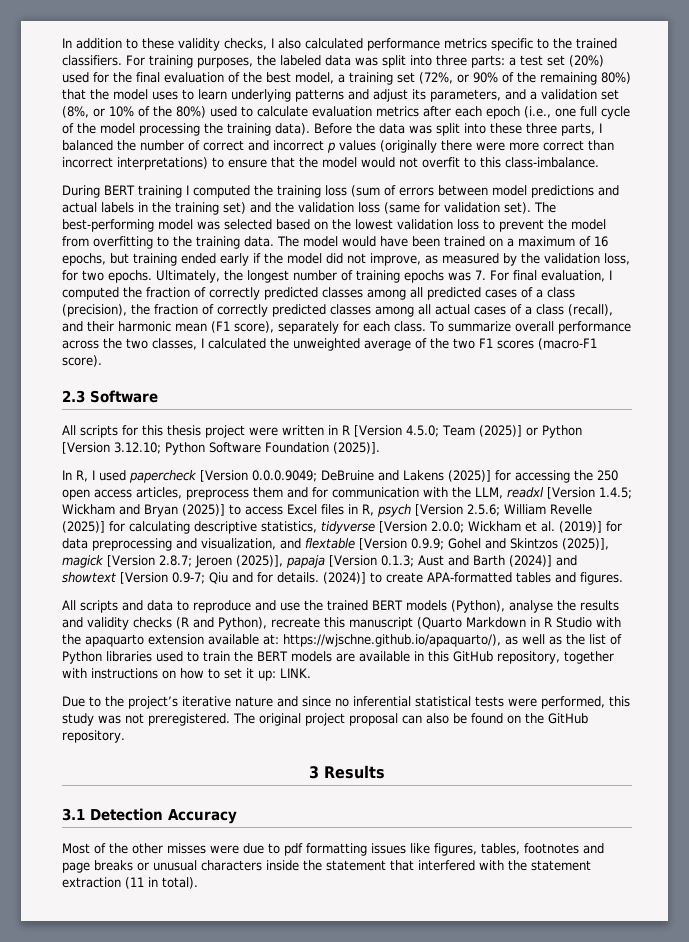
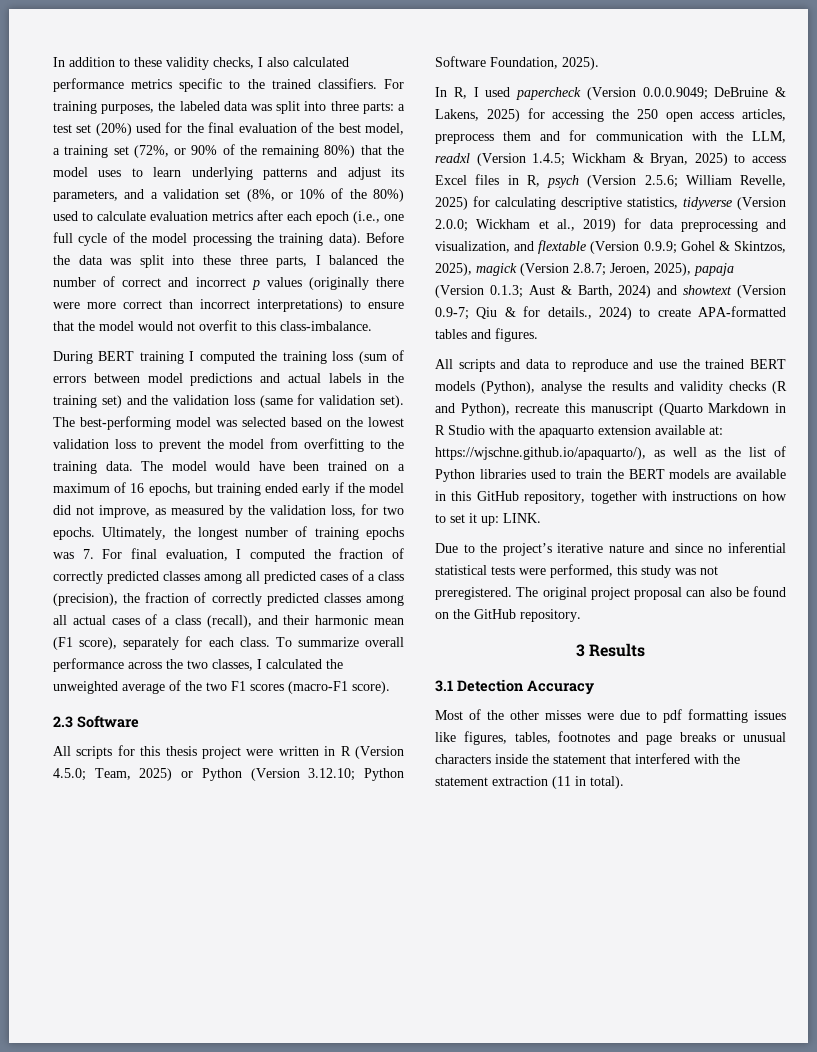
- All scripts for this thesis project were written in R [Version 4.5.0; Team (2025)] or Python [Version 3.12.10; Python Software Foundation (2025)].
+ All scripts for this thesis project were written in R (Version 4.5.0; Team, 2025) or Python (Version 3.12.10; Python Software Foundation, 2025).
- In R, I used papercheck [Version 0.0.0.9049;
+ In R, I used papercheck (Version 0.0.0.9049;
- DeBruine and Lakens (2025)] for accessing the 250 open access articles, preprocess them and for communication with the LLM, readxl [Version 1.4.5;
+ DeBruine & Lakens, 2025) for accessing the 250 open access articles, preprocess them and for communication with the LLM, readxl (Version 1.4.5;
- Wickham and Bryan (2025)] to access Excel files in R, psych [Version 2.5.6;
+ Wickham & Bryan, 2025) to access Excel files in R, psych (Version 2.5.6;
- William Revelle (2025)] for calculating descriptive statistics, tidyverse [Version 2.0.0;
+ William Revelle, 2025) for calculating descriptive statistics, tidyverse (Version 2.0.0;
- Wickham et al. (2019)] for data preprocessing and visualization, and flextable [Version 0.9.9;
+ Wickham et al., 2019) for data preprocessing and visualization, and flextable (Version 0.9.9;
- Gohel and Skintzos (2025)], magick [Version 2.8.7; Jeroen (2025)], papaja [Version 0.1.3; Aust and Barth (2024)] and showtext [Version 0.9-7;
+ Gohel & Skintzos, 2025), magick (Version 2.8.7; Jeroen, 2025), papaja (Version 0.1.3; Aust & Barth, 2024) and showtext (Version 0.9-7;
- Qiu and for details. (2024)] to create APA-formatted tables and figures.
+ Qiu & for details., 2024) to create APA-formatted tables and figures.

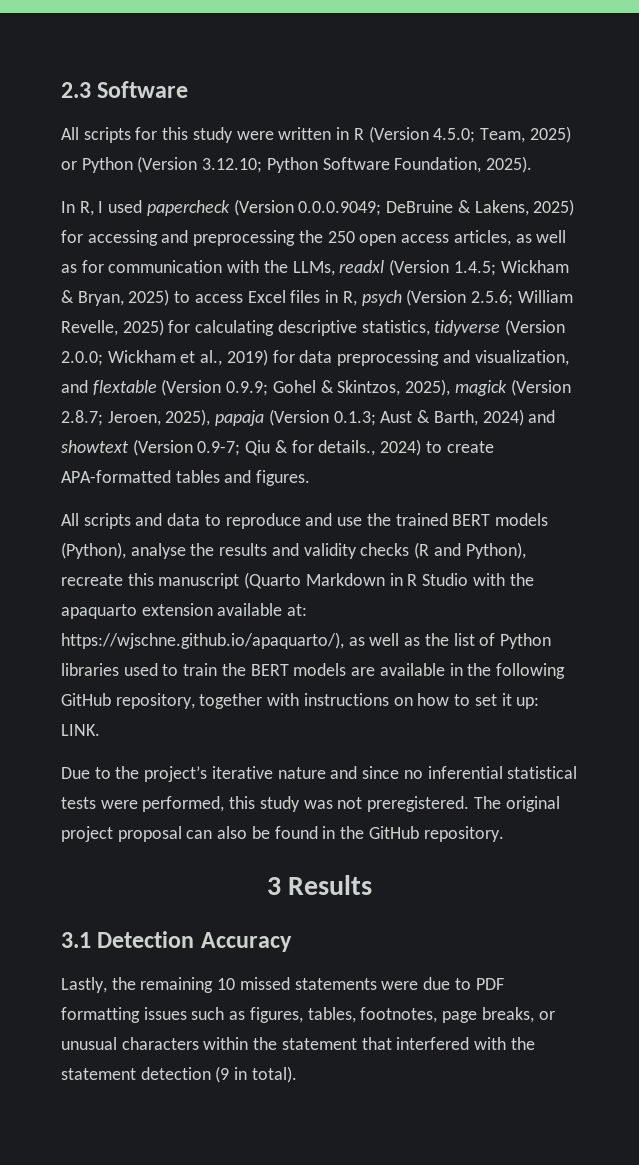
- In addition to these validity checks, I also calculated performance metrics specific to the trained classifiers. For training purposes, the labeled data was split into three parts: a test set (20%) used for the final evaluation of the best model, a training set (72%, or 90% of the remaining 80%) that the model uses to learn underlying patterns and adjust its parameters, and a validation set (8%, or 10% of the 80%) used to calculate evaluation metrics after each epoch (i.e., one full cycle of the model processing the training data). Before the data was split into these three parts, I balanced the number of correct and incorrect p values (originally there were more correct than incorrect interpretations) to ensure that the model would not overfit to this class-imbalance.
- During BERT training I computed the training loss (sum of errors between model predictions and actual labels in the training set) and the validation loss (same for validation set). The best-performing model was selected based on the lowest validation loss to prevent the model from overfitting to the training data. The model would have been trained on a maximum of 16 epochs, but training ended early if the model did not improve, as measured by the validation loss, for two epochs. Ultimately, the longest number of training epochs was 7. For final evaluation, I computed the fraction of correctly predicted classes among all predicted cases of a class (precision), the fraction of correctly predicted classes among all actual cases of a class (recall), and their harmonic mean (F1 score), separately for each class. To summarize overall performance across the two classes, I calculated the unweighted average of the two F1 scores (macro-F1 score).
- All scripts for this thesis project were written in R (Version 4.5.0; Team, 2025) or Python (Version 3.12.10; Python Software Foundation, 2025).
+ All scripts for this study were written in R (Version 4.5.0; Team, 2025) or Python (Version 3.12.10; Python Software Foundation, 2025).
- DeBruine & Lakens, 2025) for accessing the 250 open access articles, preprocess them and for communication with the LLM, readxl (Version 1.4.5;
+ DeBruine & Lakens, 2025) for accessing and preprocessing the 250 open access articles, as well as for communication with the LLMs, readxl (Version 1.4.5;
- https://wjschne.github.io/apaquarto/), as well as the list of Python libraries used to train the BERT models are available in this GitHub repository, together with instructions on how to set it up:
+ https://wjschne.github.io/apaquarto/), as well as the list of Python libraries used to train the BERT models are available in the following GitHub repository, together with instructions on how to set it up:
- The original project proposal can also be found on the GitHub repository.
+ The original project proposal can also be found in the GitHub repository.
- Most of the other misses were due to pdf formatting issues like figures, tables, footnotes and page breaks or unusual characters inside the statement that interfered with the statement extraction (11 in total).
+ Lastly, the remaining 10 missed statements were due to PDF formatting issues such as figures, tables, footnotes, page breaks, or unusual characters within the statement that interfered with the statement detection (9 in total).

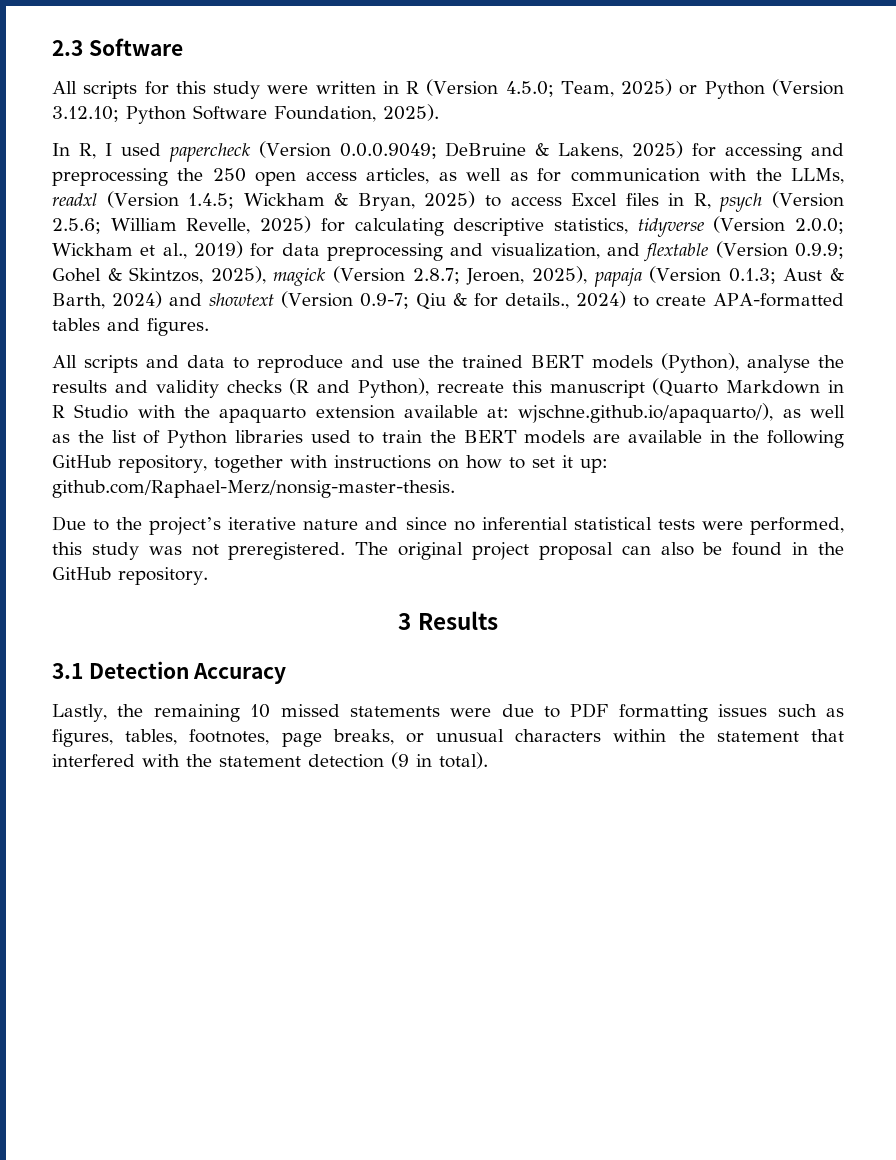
- https://wjschne.github.io/apaquarto/), as well as the list of Python libraries used to train the BERT models are available in the following GitHub repository, together with instructions on how to set it up:
+ wjschne.github.io/apaquarto/), as well as the list of Python libraries used to train the BERT models are available in the following GitHub repository, together with instructions on how to set it up:
- LINK.
+ github.com/Raphael-Merz/nonsig-master-thesis.

